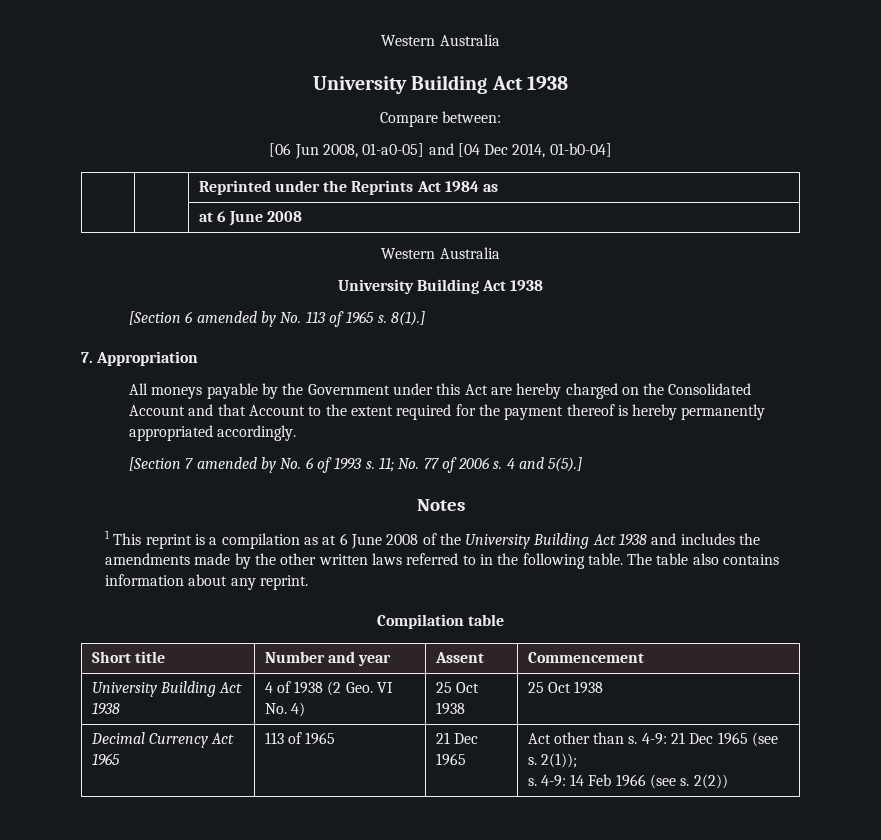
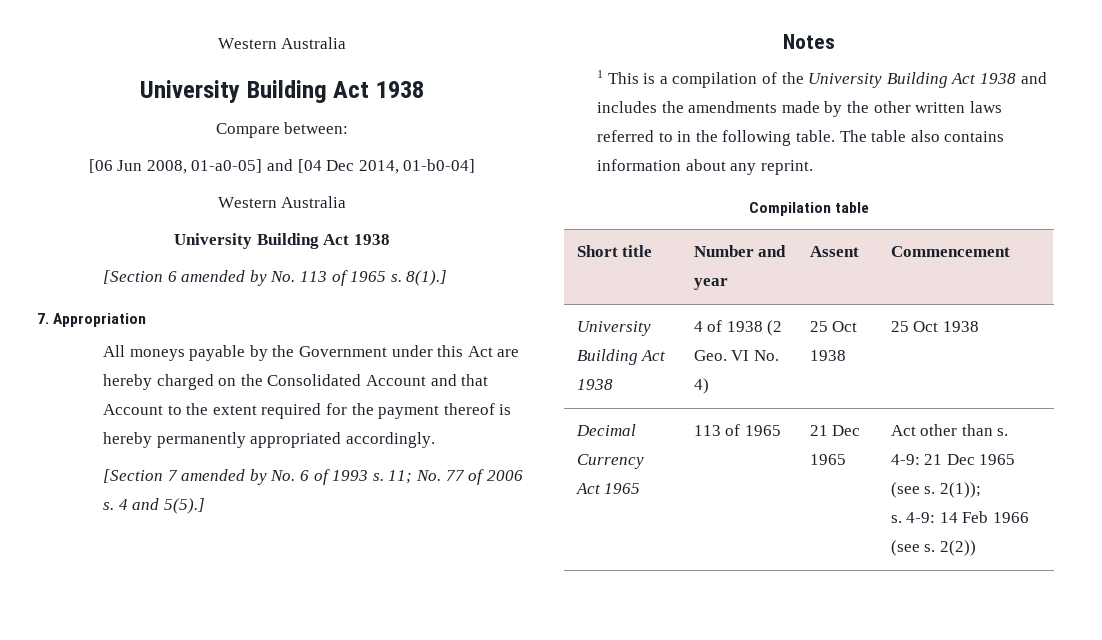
- | | Reprinted under the Reprints Act 1984 as
- | | at 6 June 2008
- 1 This reprint is a compilation as at 6 June 2008 of the University Building Act 1938 and includes the amendments made by the other written laws referred to in the following table.
+ 1 This is a compilation of the University Building Act 1938 and includes the amendments made by the other written laws referred to in the following table.

